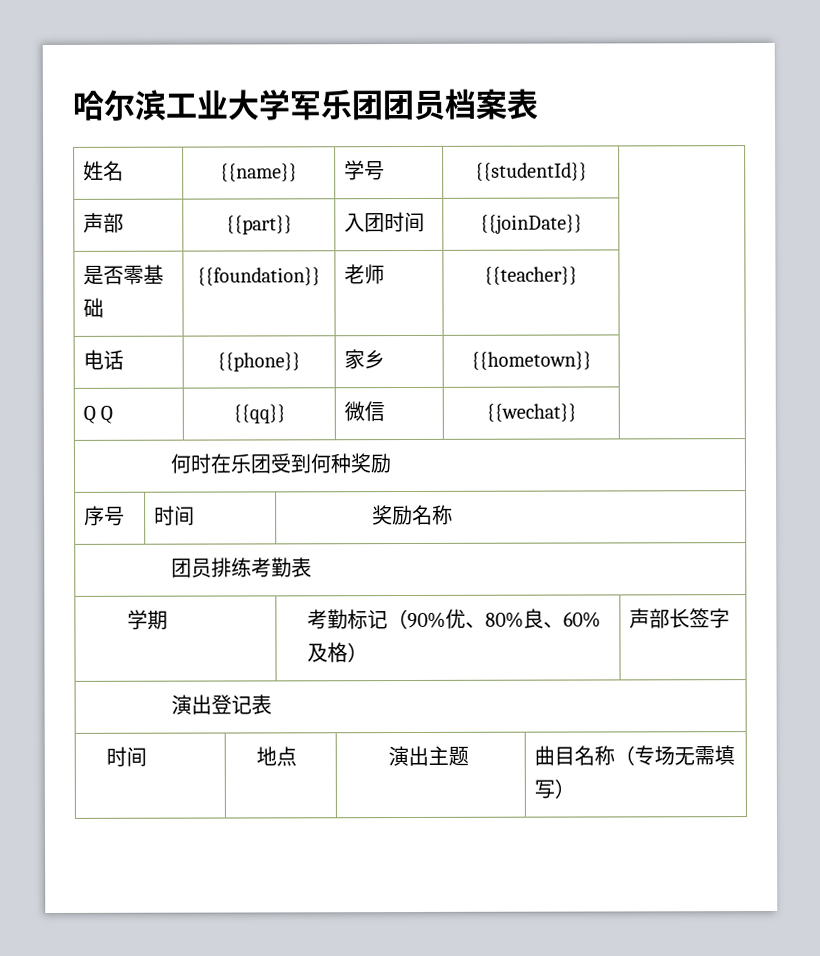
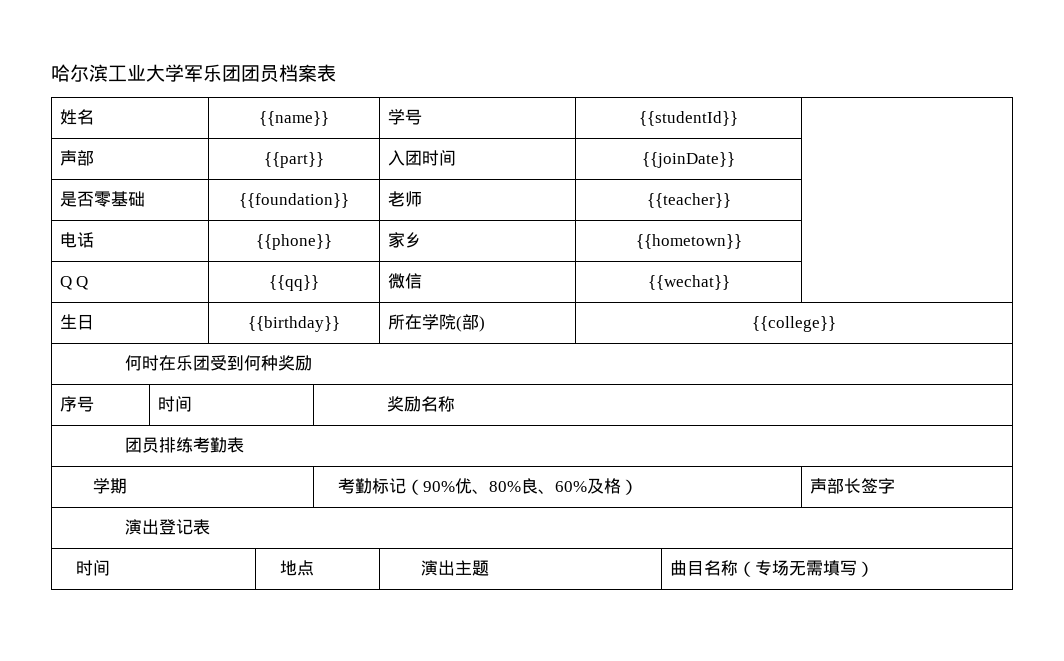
+ 生日 | {{birthday}} | 所在学院(部) | {{college}}

